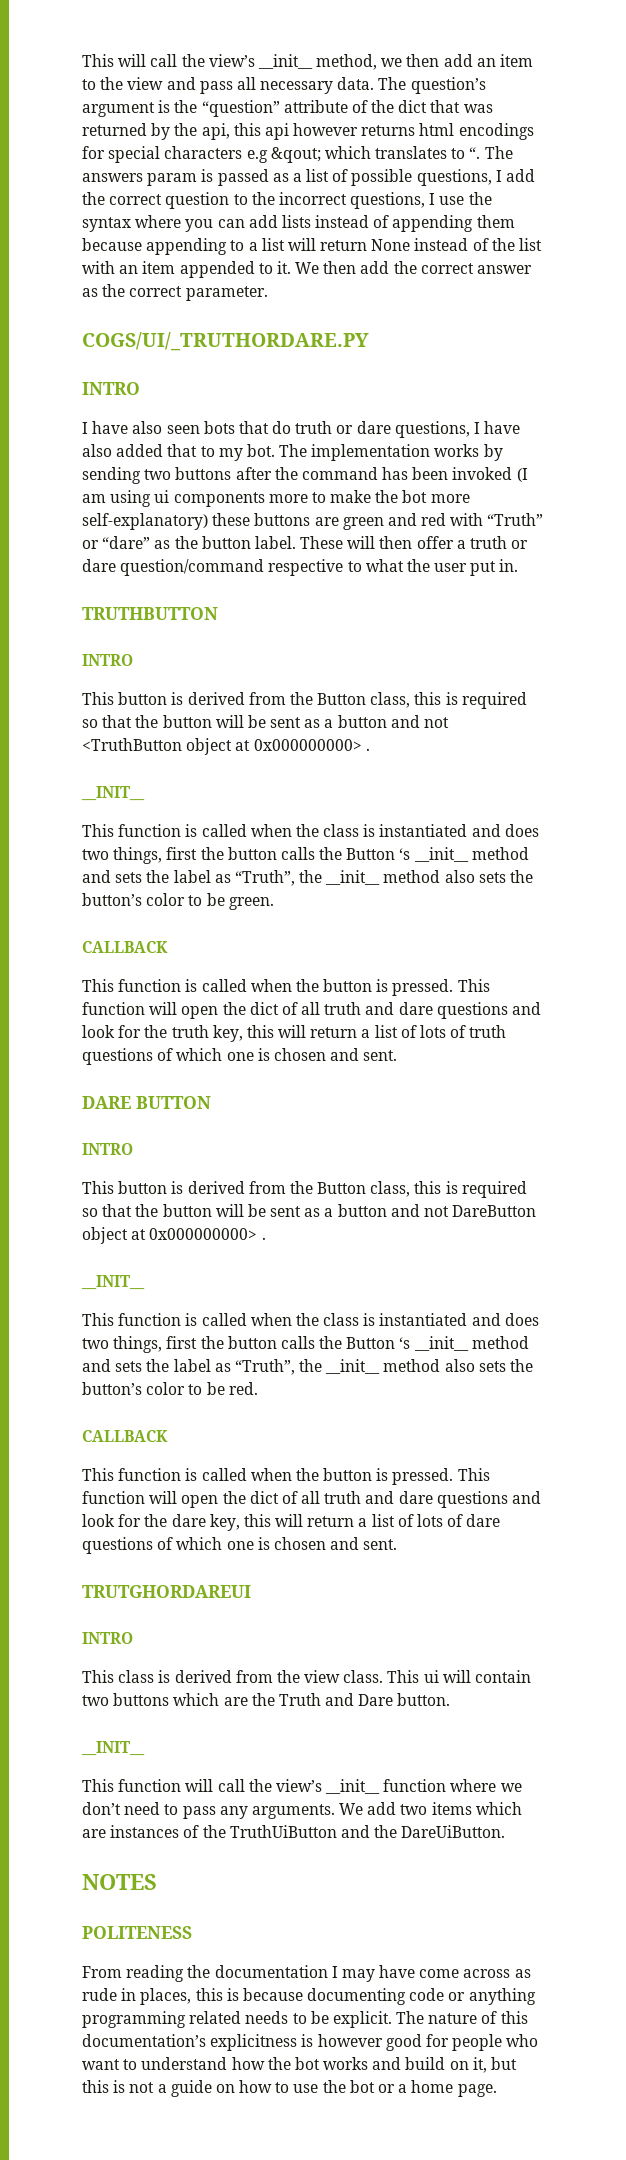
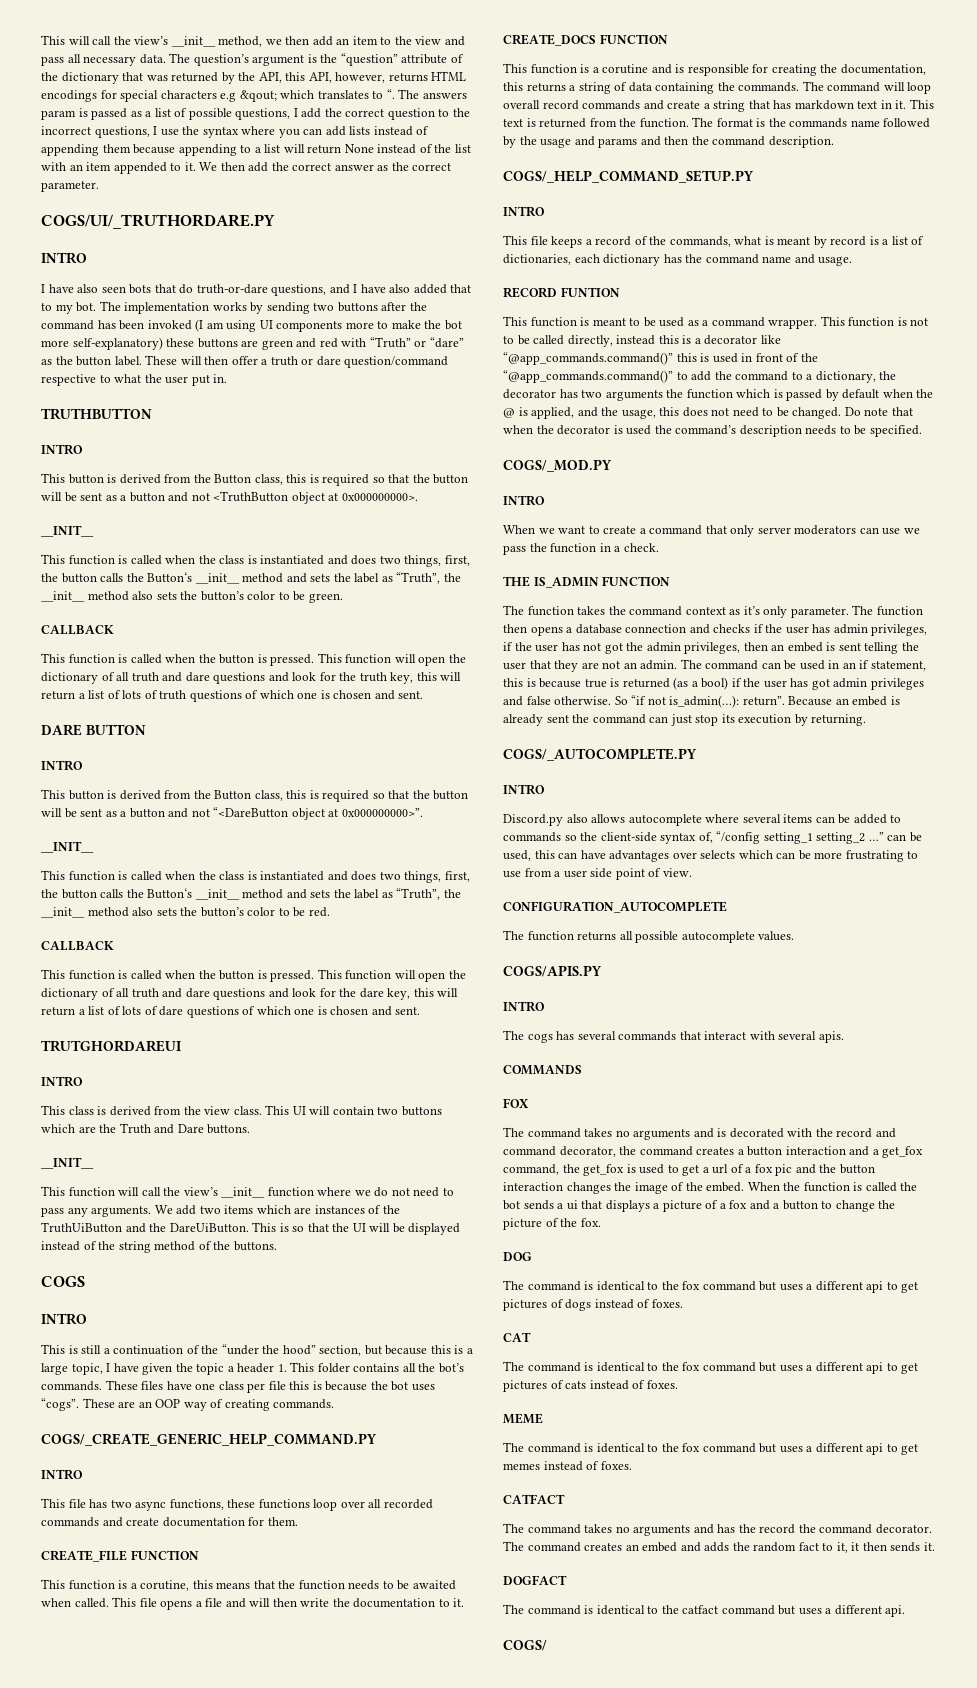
- The question’s argument is the “question” attribute of the dict that was returned by the api, this api however returns html encodings for special characters e.g &qout; which translates to “.
+ The question’s argument is the “question” attribute of the dictionary that was returned by the API, this API, however, returns HTML encodings for special characters e.g &qout; which translates to “.
- I have also seen bots that do truth or dare questions, I have also added that to my bot.
+ I have also seen bots that do truth-or-dare questions, and I have also added that to my bot.
- The implementation works by sending two buttons after the command has been invoked (I am using ui components more to make the bot more self-explanatory) these buttons are green and red with “Truth” or “dare” as the button label.
+ The implementation works by sending two buttons after the command has been invoked (I am using UI components more to make the bot more self-explanatory) these buttons are green and red with “Truth” or “dare” as the button label.
- This button is derived from the Button class, this is required so that the button will be sent as a button and not <TruthButton object at 0x000000000> .
+ This button is derived from the Button class, this is required so that the button will be sent as a button and not <TruthButton object at 0x000000000>.
- This function is called when the class is instantiated and does two things, first the button calls the Button ‘s __init__ method and sets the label as “Truth”, the __init__ method also sets the button’s color to be green.
+ This function is called when the class is instantiated and does two things, first, the button calls the Button‘s __init__ method and sets the label as “Truth”, the __init__ method also sets the button’s color to be green.
- This function will open the dict of all truth and dare questions and look for the truth key, this will return a list of lots of truth questions of which one is chosen and sent.
+ This function will open the dictionary of all truth and dare questions and look for the truth key, this will return a list of lots of truth questions of which one is chosen and sent.
- This button is derived from the Button class, this is required so that the button will be sent as a button and not DareButton object at 0x000000000> .
+ This button is derived from the Button class, this is required so that the button will be sent as a button and not “<DareButton object at 0x000000000>”.
- This function is called when the class is instantiated and does two things, first the button calls the Button ‘s __init__ method and sets the label as “Truth”, the __init__ method also sets the button’s color to be red.
+ This function is called when the class is instantiated and does two things, first, the button calls the Button‘s __init__ method and sets the label as “Truth”, the __init__ method also sets the button’s color to be red.
- This function will open the dict of all truth and dare questions and look for the dare key, this will return a list of lots of dare questions of which one is chosen and sent.
+ This function will open the dictionary of all truth and dare questions and look for the dare key, this will return a list of lots of dare questions of which one is chosen and sent.
- This ui will contain two buttons which are the Truth and Dare button.
+ This UI will contain two buttons which are the Truth and Dare buttons.
- This function will call the view’s __init__ function where we don’t need to pass any arguments.
+ This function will call the view’s __init__ function where we do not need to pass any arguments.
- We add two items which are instances of the TruthUiButton and the DareUiButton.
- NOTES
- POLITENESS
- From reading the documentation I may have come across as rude in places, this is because documenting code or anything programming related needs to be explicit. The nature of this documentation’s explicitness is however good for people who want to understand how the bot works and build on it, but this is not a guide on how to use the bot or a home page.
+ We add two items which are instances of the TruthUiButton and the DareUiButton. This is so that the UI will be displayed instead of the string method of the buttons.
+ COGS
+ INTRO
+ This is still a continuation of the “under the hood” section, but because this is a large topic, I have given the topic a header 1. This folder contains all the bot’s commands. These files have one class per file this is because the bot uses “cogs”. These are an OOP way of creating commands.
+ COGS/_CREATE_GENERIC_HELP_COMMAND.PY
+ INTRO
+ This file has two async functions, these functions loop over all recorded commands and create documentation for them.
+ CREATE_FILE FUNCTION
+ This function is a corutine, this means that the function needs to be awaited when called. This file opens a file and will then write the documentation to it.
+ CREATE_DOCS FUNCTION
+ This function is a corutine and is responsible for creating the documentation, this returns a string of data containing the commands. The command will loop overall record commands and create a string that has markdown text in it. This text is returned from the function. The format is the commands name followed by the usage and params and then the command description.
+ COGS/_HELP_COMMAND_SETUP.PY
+ INTRO
+ This file keeps a record of the commands, what is meant by record is a list of dictionaries, each dictionary has the command name and usage.
+ RECORD FUNTION
+ This function is meant to be used as a command wrapper. This function is not to be called directly, instead this is a decorator like “@app_commands.command()” this is used in front of the “@app_commands.command()” to add the command to a dictionary, the decorator has two arguments the function which is passed by default when the @ is applied, and the usage, this does not need to be changed. Do note that when the decorator is used the command’s description needs to be specified.
+ COGS/_MOD.PY
+ INTRO
+ When we want to create a command that only server moderators can use we pass the function in a check.
+ THE IS_ADMIN FUNCTION
+ The function takes the command context as it’s only parameter. The function then opens a database connection and checks if the user has admin privileges, if the user has not got the admin privileges, then an embed is sent telling the user that they are not an admin. The command can be used in an if statement, this is because true is returned (as a bool) if the user has got admin privileges and false otherwise. So “if not is_admin(…): return”. Because an embed is already sent the command can just stop its execution by returning.
+ COGS/_AUTOCOMPLETE.PY
+ INTRO
+ Discord.py also allows autocomplete where several items can be added to commands so the client-side syntax of, “/config setting_1 setting_2 …” can be used, this can have advantages over selects which can be more frustrating to use from a user side point of view.
+ CONFIGURATION_AUTOCOMPLETE
+ The function returns all possible autocomplete values.
+ COGS/APIS.PY
+ INTRO
+ The cogs has several commands that interact with several apis.
+ COMMANDS
+ FOX
+ The command takes no arguments and is decorated with the record and command decorator, the command creates a button interaction and a get_fox command, the get_fox is used to get a url of a fox pic and the button interaction changes the image of the embed. When the function is called the bot sends a ui that displays a picture of a fox and a button to change the picture of the fox.
+ DOG
+ The command is identical to the fox command but uses a different api to get pictures of dogs instead of foxes.
+ CAT
+ The command is identical to the fox command but uses a different api to get pictures of cats instead of foxes.
+ MEME
+ The command is identical to the fox command but uses a different api to get memes instead of foxes.
+ CATFACT
+ The command takes no arguments and has the record the command decorator. The command creates an embed and adds the random fact to it, it then sends it.
+ DOGFACT
+ The command is identical to the catfact command but uses a different api.
+ COGS/

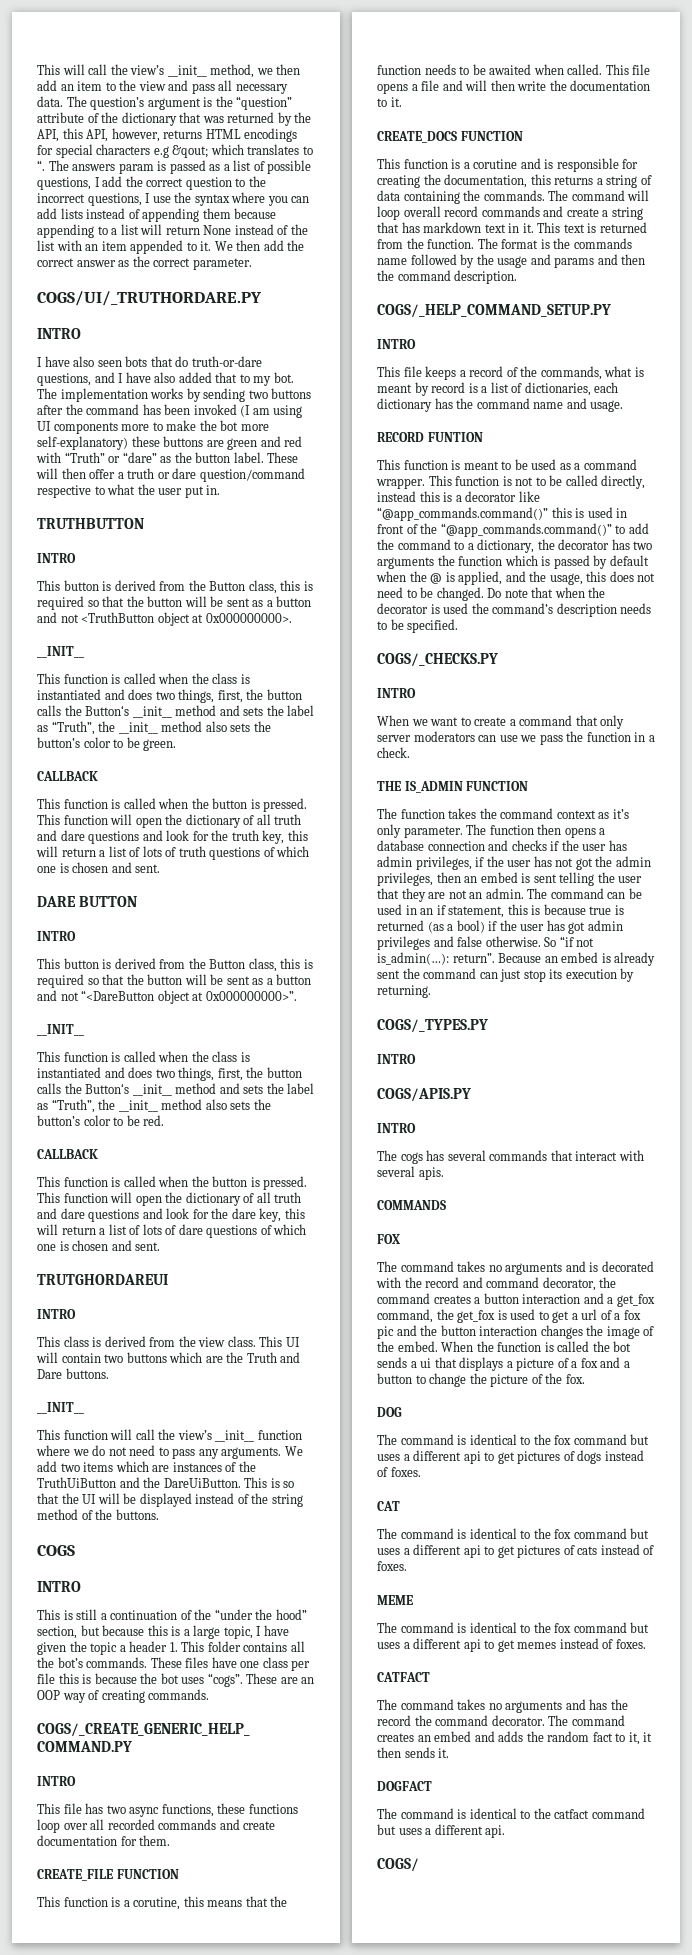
- COGS/_MOD.PY
+ COGS/_CHECKS.PY
- COGS/_AUTOCOMPLETE.PY
+ COGS/_TYPES.PY
  INTRO
- Discord.py also allows autocomplete where several items can be added to commands so the client-side syntax of, “/config setting_1 setting_2 …” can be used, this can have advantages over selects which can be more frustrating to use from a user side point of view.
- CONFIGURATION_AUTOCOMPLETE
- The function returns all possible autocomplete values.

